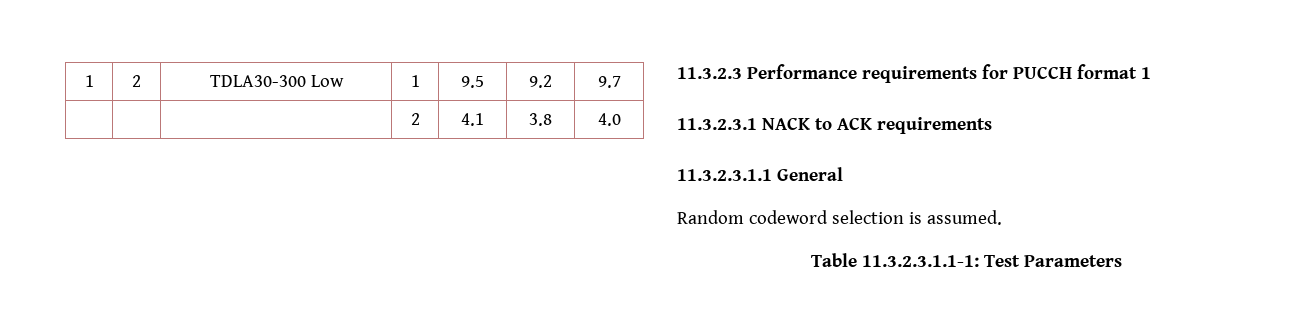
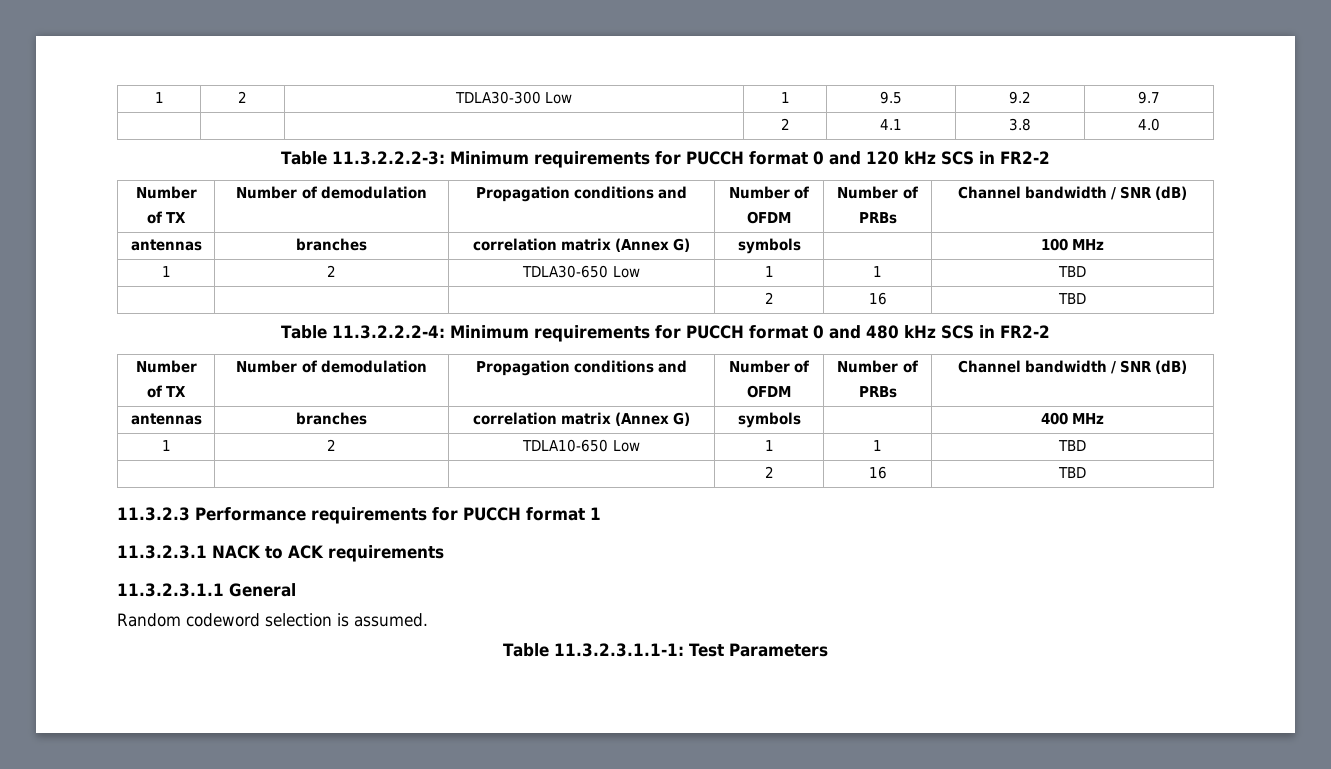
+ Table 11.3.2.2.2-3: Minimum requirements for PUCCH format 0 and 120 kHz SCS in FR2-2
+ Number
+ of TX | Number of demodulation | Propagation conditions and | Number of
+ OFDM | Number of
+ PRBs | Channel bandwidth / SNR (dB)
+ antennas | branches | correlation matrix (Annex G) | symbols | | 100 MHz
+ 1 | 2 | TDLA30-650 Low | 1 | 1 | TBD
+ | | | 2 | 16 | TBD
+ Table 11.3.2.2.2-4: Minimum requirements for PUCCH format 0 and 480 kHz SCS in FR2-2
+ Number
+ of TX | Number of demodulation | Propagation conditions and | Number of
+ OFDM | Number of
+ PRBs | Channel bandwidth / SNR (dB)
+ antennas | branches | correlation matrix (Annex G) | symbols | | 400 MHz
+ 1 | 2 | TDLA10-650 Low | 1 | 1 | TBD
+ | | | 2 | 16 | TBD

